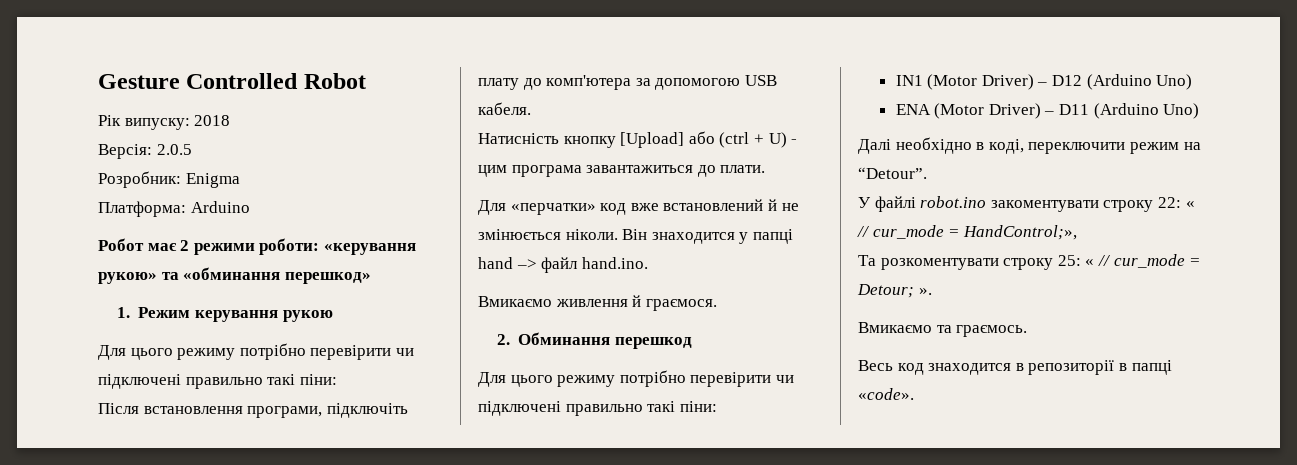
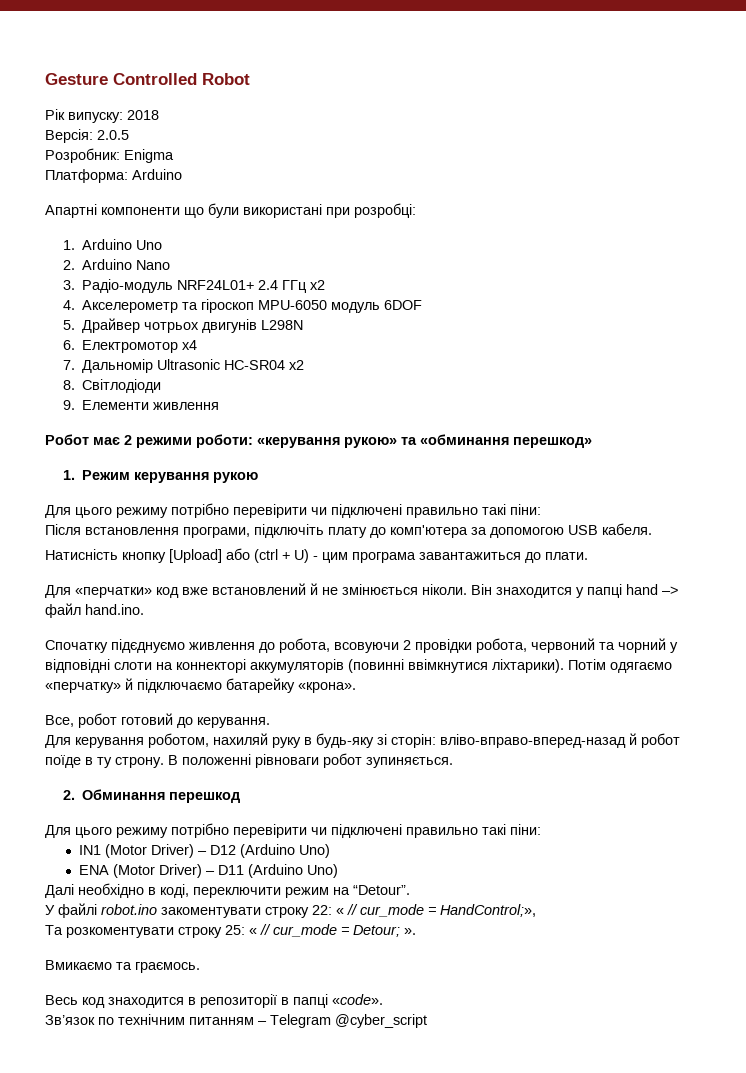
+ Апартні компоненти що були використані при розробці:
+ 1. Arduino Uno
+ 2. Arduino Nano
+ 3. Радіо-модуль NRF24L01+ 2.4 ГГц х2
+ 4. Акселерометр та гіроскоп MPU-6050 модуль 6DOF
+ 5. Драйвер чотрьох двигунів L298N
+ 6. Електромотор x4
+ 7. Дальномір Ultrasonic HC-SR04 x2
+ 8. Світлодіоди
+ 9. Елементи живлення
- Вмикаємо живлення й граємося.
+ Спочатку підєднуємо живлення до робота, всовуючи 2 провідки робота, червоний та чорний у відповідні слоти на коннекторі аккумуляторів (повинні ввімкнутися ліхтарики). Потім одягаємо «перчатку» й підключаємо батарейку «крона».
+ Все, робот готовий до керування.
+ Для керування роботом, нахиляй руку в будь-яку зі сторін: вліво-вправо-вперед-назад й робот поїде в ту строну. В положенні рівноваги робот зупиняється.
+ Зв’язок по технічним питанням – Telegram @cyber_script

